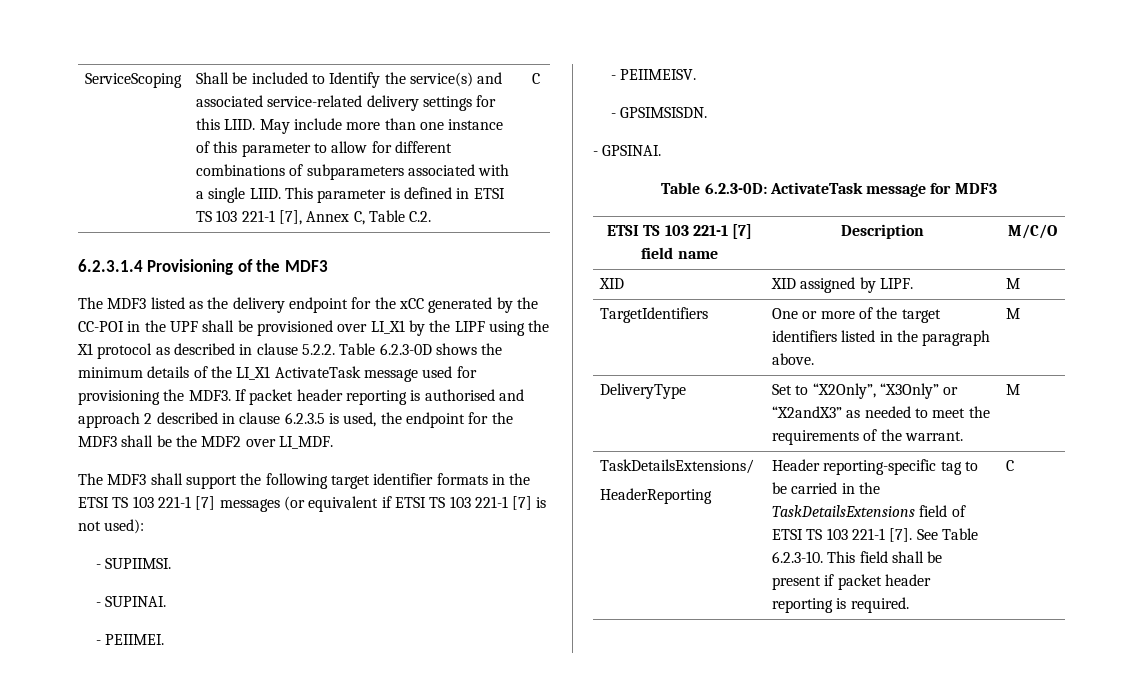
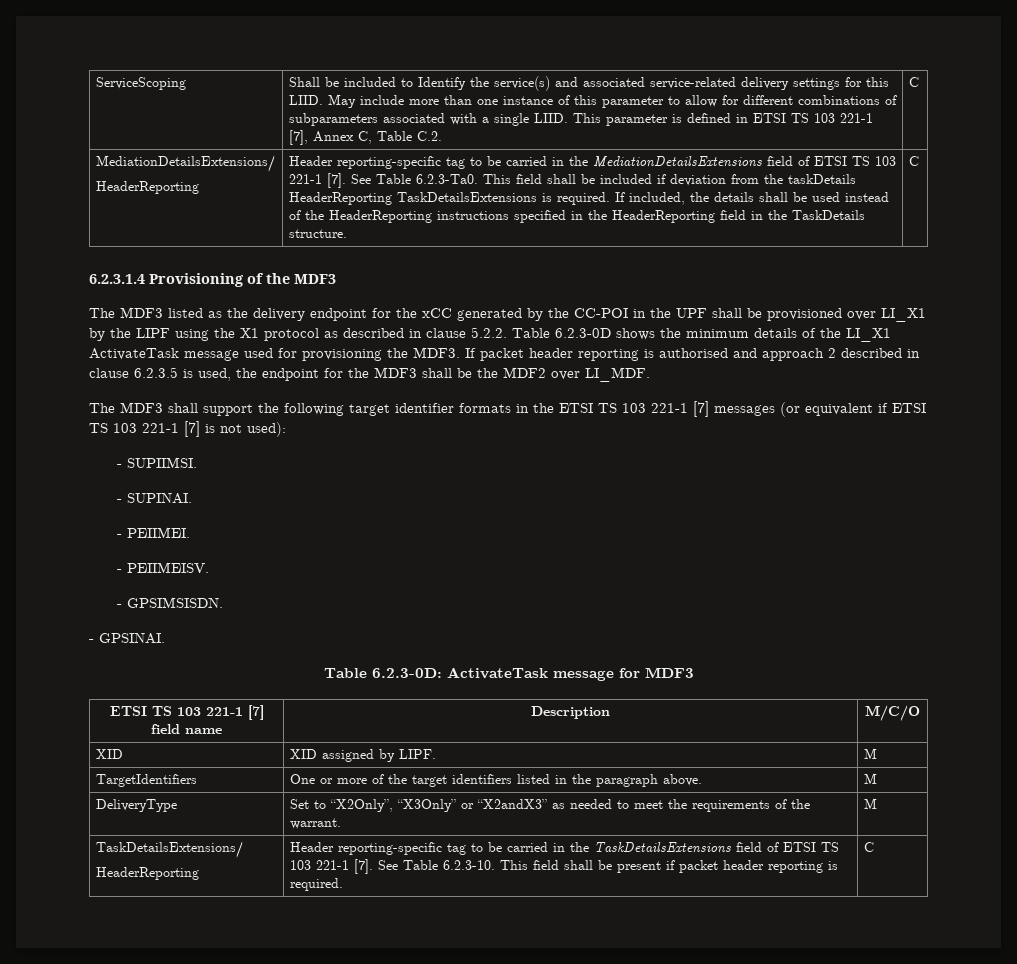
+ MediationDetailsExtensions/
+ HeaderReporting | Header reporting-specific tag to be carried in the MediationDetailsExtensions field of ETSI TS 103 221-1 [7]. See Table 6.2.3-Ta0. This field shall be included if deviation from the taskDetails HeaderReporting TaskDetailsExtensions is required. If included, the details shall be used instead of the HeaderReporting instructions specified in the HeaderReporting field in the TaskDetails structure. | C

